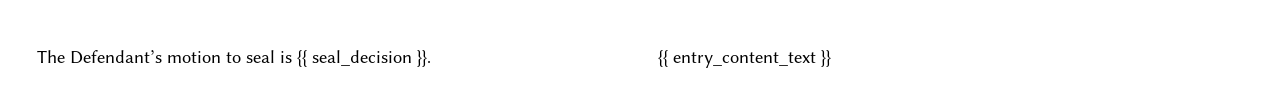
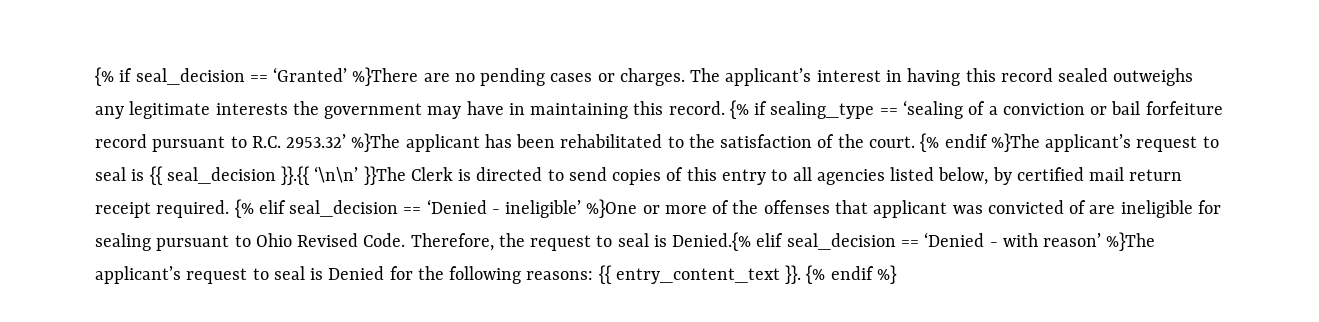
- The Defendant’s motion to seal is {{ seal_decision }}.
- {{ entry_content_text }}
+ {% if seal_decision == ‘Granted’ %}There are no pending cases or charges. The applicant’s interest in having this record sealed outweighs any legitimate interests the government may have in maintaining this record. {% if sealing_type == ‘sealing of a conviction or bail forfeiture record pursuant to R.C. 2953.32’ %}The applicant has been rehabilitated to the satisfaction of the court. {% endif %}The applicant’s request to seal is {{ seal_decision }}.{{ ‘\n\n’ }}The Clerk is directed to send copies of this entry to all agencies listed below, by certified mail return receipt required. {% elif seal_decision == ‘Denied - ineligible’ %}One or more of the offenses that applicant was convicted of are ineligible for sealing pursuant to Ohio Revised Code. Therefore, the request to seal is Denied.{% elif seal_decision == ‘Denied - with reason’ %}The applicant’s request to seal is Denied for the following reasons: {{ entry_content_text }}. {% endif %}

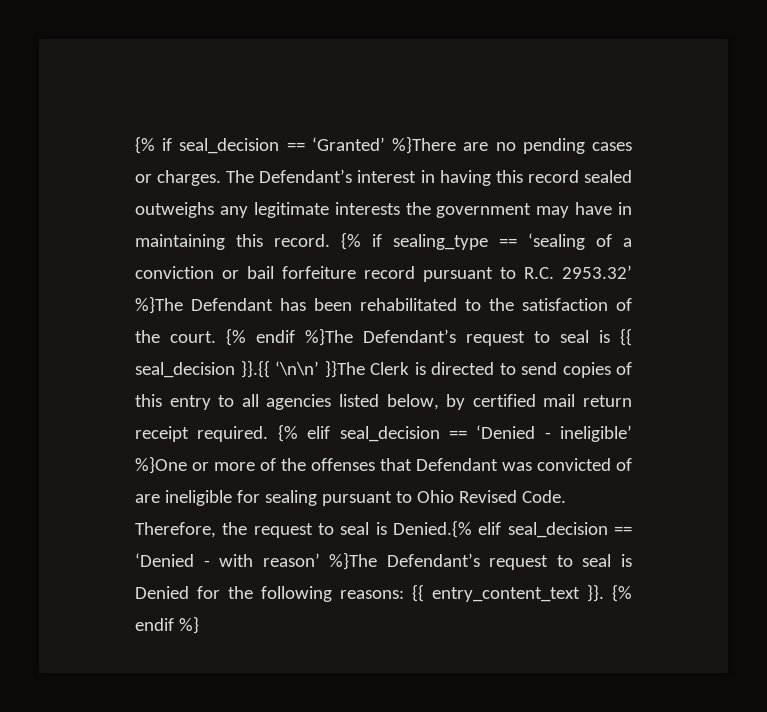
- The applicant’s interest in having this record sealed outweighs any legitimate interests the government may have in maintaining this record.
+ The Defendant’s interest in having this record sealed outweighs any legitimate interests the government may have in maintaining this record.
- {% if sealing_type == ‘sealing of a conviction or bail forfeiture record pursuant to R.C. 2953.32’ %}The applicant has been rehabilitated to the satisfaction of the court.
+ {% if sealing_type == ‘sealing of a conviction or bail forfeiture record pursuant to R.C. 2953.32’ %}The Defendant has been rehabilitated to the satisfaction of the court.
- {% endif %}The applicant’s request to seal is {{ seal_decision }}.{{ ‘\n\n’ }}The Clerk is directed to send copies of this entry to all agencies listed below, by certified mail return receipt required.
+ {% endif %}The Defendant’s request to seal is {{ seal_decision }}.{{ ‘\n\n’ }}The Clerk is directed to send copies of this entry to all agencies listed below, by certified mail return receipt required.
- {% elif seal_decision == ‘Denied - ineligible’ %}One or more of the offenses that applicant was convicted of are ineligible for sealing pursuant to Ohio Revised Code.
+ {% elif seal_decision == ‘Denied - ineligible’ %}One or more of the offenses that Defendant was convicted of are ineligible for sealing pursuant to Ohio Revised Code.
- Therefore, the request to seal is Denied.{% elif seal_decision == ‘Denied - with reason’ %}The applicant’s request to seal is Denied for the following reasons: {{ entry_content_text }}.
+ Therefore, the request to seal is Denied.{% elif seal_decision == ‘Denied - with reason’ %}The Defendant’s request to seal is Denied for the following reasons: {{ entry_content_text }}.

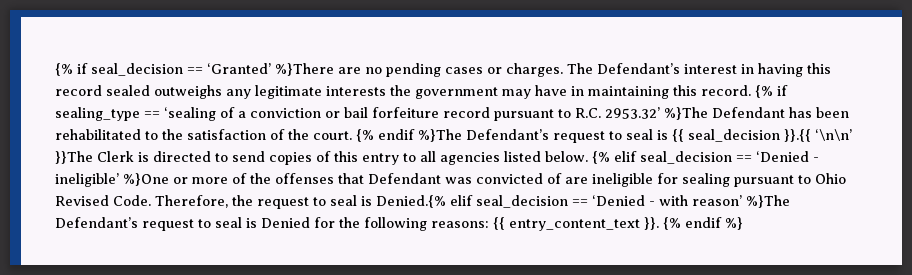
- {% endif %}The Defendant’s request to seal is {{ seal_decision }}.{{ ‘\n\n’ }}The Clerk is directed to send copies of this entry to all agencies listed below, by certified mail return receipt required.
+ {% endif %}The Defendant’s request to seal is {{ seal_decision }}.{{ ‘\n\n’ }}The Clerk is directed to send copies of this entry to all agencies listed below.

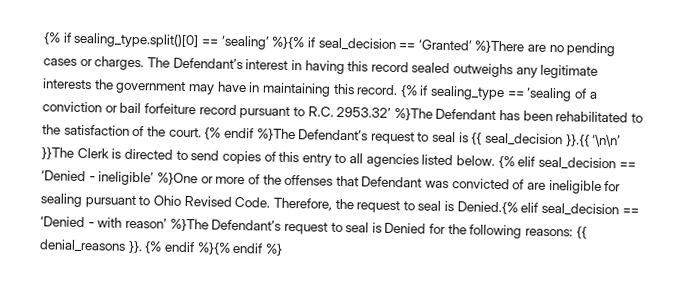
- {% if seal_decision == ‘Granted’ %}There are no pending cases or charges.
+ {% if sealing_type.split()[0] == ‘sealing’ %}{% if seal_decision == ‘Granted’ %}There are no pending cases or charges.
- Therefore, the request to seal is Denied.{% elif seal_decision == ‘Denied - with reason’ %}The Defendant’s request to seal is Denied for the following reasons: {{ entry_content_text }}.
+ Therefore, the request to seal is Denied.{% elif seal_decision == ‘Denied - with reason’ %}The Defendant’s request to seal is Denied for the following reasons: {{ denial_reasons }}.
- {% endif %}
+ {% endif %}{% endif %}

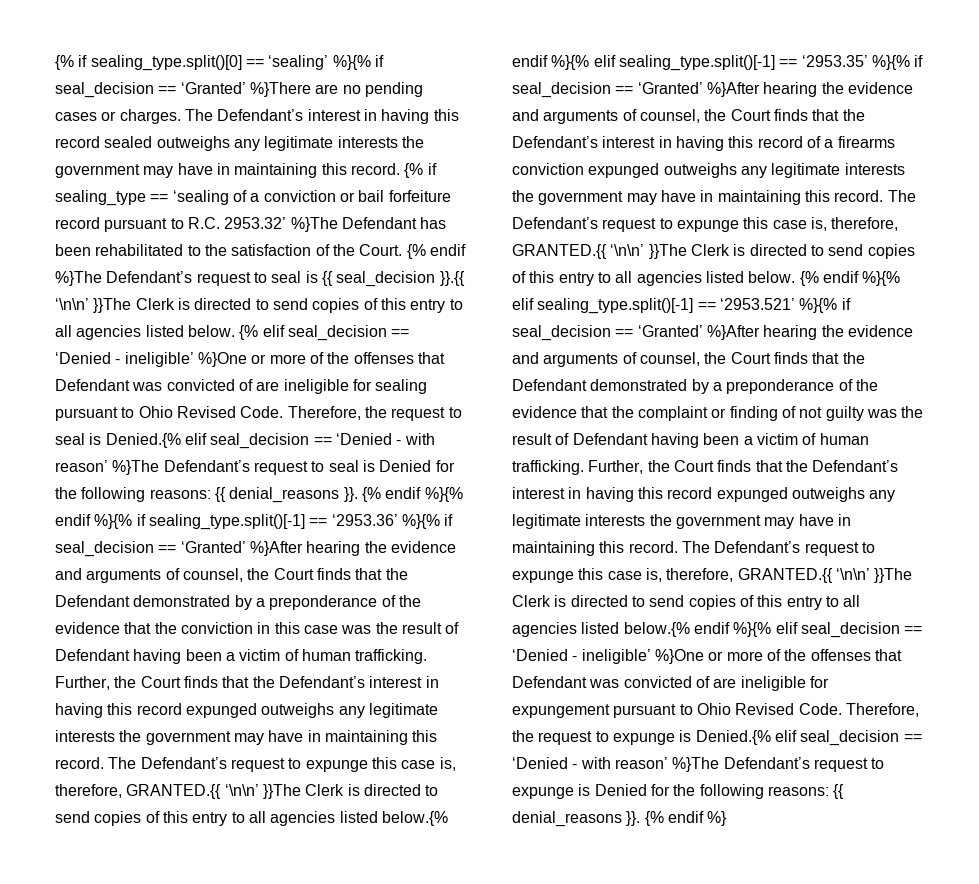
- {% if sealing_type == ‘sealing of a conviction or bail forfeiture record pursuant to R.C. 2953.32’ %}The Defendant has been rehabilitated to the satisfaction of the court.
+ {% if sealing_type == ‘sealing of a conviction or bail forfeiture record pursuant to R.C. 2953.32’ %}The Defendant has been rehabilitated to the satisfaction of the Court.
- {% endif %}{% endif %}
+ {% endif %}{% endif %}{% if sealing_type.split()[-1] == ‘2953.36’ %}{% if seal_decision == ‘Granted’ %}After hearing the evidence and arguments of counsel, the Court finds that the Defendant demonstrated by a preponderance of the evidence that the conviction in this case was the result of Defendant having been a victim of human trafficking. Further, the Court finds that the Defendant’s interest in having this record expunged outweighs any legitimate interests the government may have in maintaining this record. The Defendant’s request to expunge this case is, therefore, GRANTED.{{ ‘\n\n’ }}The Clerk is directed to send copies of this entry to all agencies listed below.{% endif %}{% elif sealing_type.split()[-1] == ‘2953.35’ %}{% if seal_decision == ‘Granted’ %}After hearing the evidence and arguments of counsel, the Court finds that the Defendant’s interest in having this record of a firearms conviction expunged outweighs any legitimate interests the government may have in maintaining this record. The Defendant’s request to expunge this case is, therefore, GRANTED.{{ ‘\n\n’ }}The Clerk is directed to send copies of this entry to all agencies listed below. {% endif %}{% elif sealing_type.split()[-1] == ‘2953.521’ %}{% if seal_decision == ‘Granted’ %}After hearing the evidence and arguments of counsel, the Court finds that the Defendant demonstrated by a preponderance of the evidence that the complaint or finding of not guilty was the result of Defendant having been a victim of human trafficking. Further, the Court finds that the Defendant’s interest in having this record expunged outweighs any legitimate interests the government may have in maintaining this record. The Defendant’s request to expunge this case is, therefore, GRANTED.{{ ‘\n\n’ }}The Clerk is directed to send copies of this entry to all agencies listed below.{% endif %}{% elif seal_decision == ‘Denied - ineligible’ %}One or more of the offenses that Defendant was convicted of are ineligible for expungement pursuant to Ohio Revised Code. Therefore, the request to expunge is Denied.{% elif seal_decision == ‘Denied - with reason’ %}The Defendant’s request to expunge is Denied for the following reasons: {{ denial_reasons }}. {% endif %}

